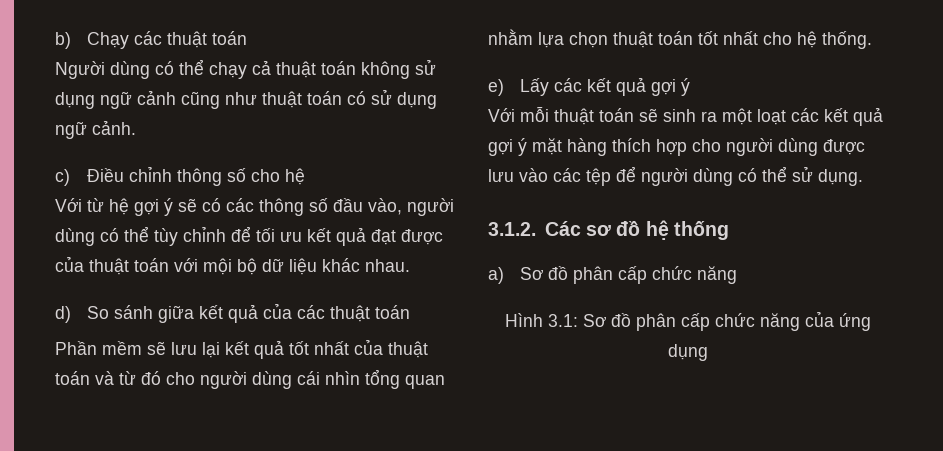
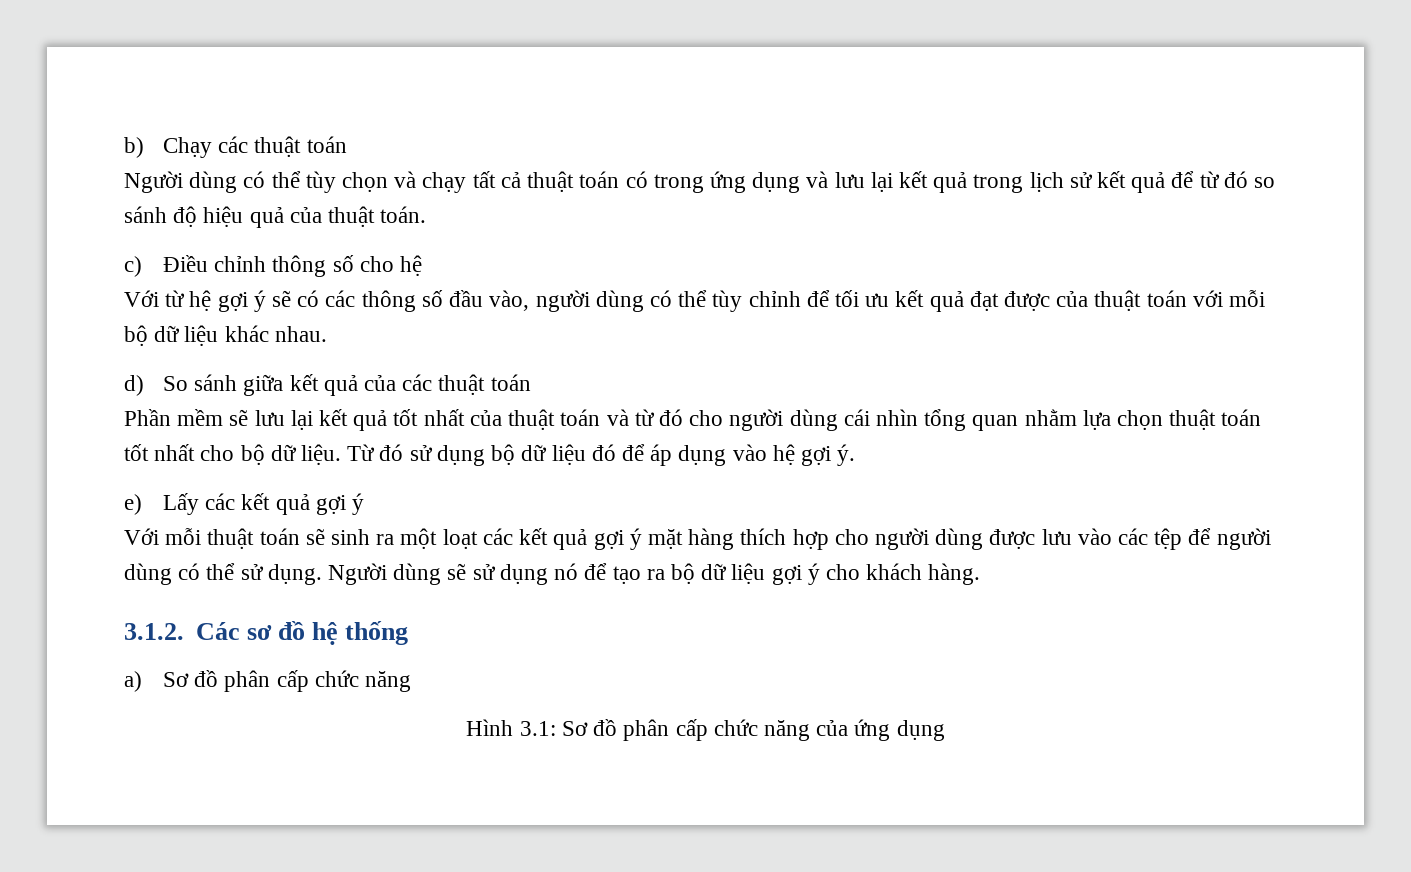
- Người dùng có thể chạy cả thuật toán không sử dụng ngữ cảnh cũng như thuật toán có sử dụng ngữ cảnh.
+ Người dùng có thể tùy chọn và chạy tất cả thuật toán có trong ứng dụng và lưu lại kết quả trong lịch sử kết quả để từ đó so sánh độ hiệu quả của thuật toán.
- Với từ hệ gợi ý sẽ có các thông số đầu vào, người dùng có thể tùy chỉnh để tối ưu kết quả đạt được của thuật toán với mội bộ dữ liệu khác nhau.
+ Với từ hệ gợi ý sẽ có các thông số đầu vào, người dùng có thể tùy chỉnh để tối ưu kết quả đạt được của thuật toán với mỗi bộ dữ liệu khác nhau.
- Phần mềm sẽ lưu lại kết quả tốt nhất của thuật toán và từ đó cho người dùng cái nhìn tổng quan nhằm lựa chọn thuật toán tốt nhất cho hệ thống.
+ Phần mềm sẽ lưu lại kết quả tốt nhất của thuật toán và từ đó cho người dùng cái nhìn tổng quan nhằm lựa chọn thuật toán tốt nhất cho bộ dữ liệu. Từ đó sử dụng bộ dữ liệu đó để áp dụng vào hệ gợi ý.
+ Người dùng sẽ sử dụng nó để tạo ra bộ dữ liệu gợi ý cho khách hàng.

